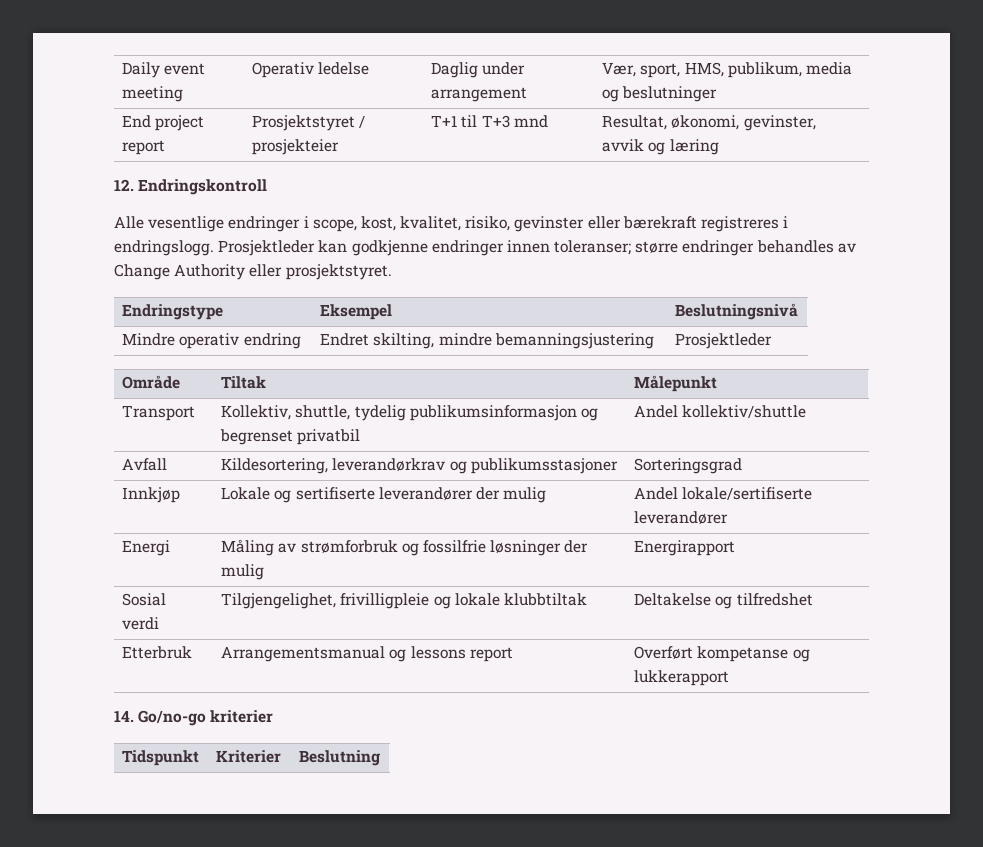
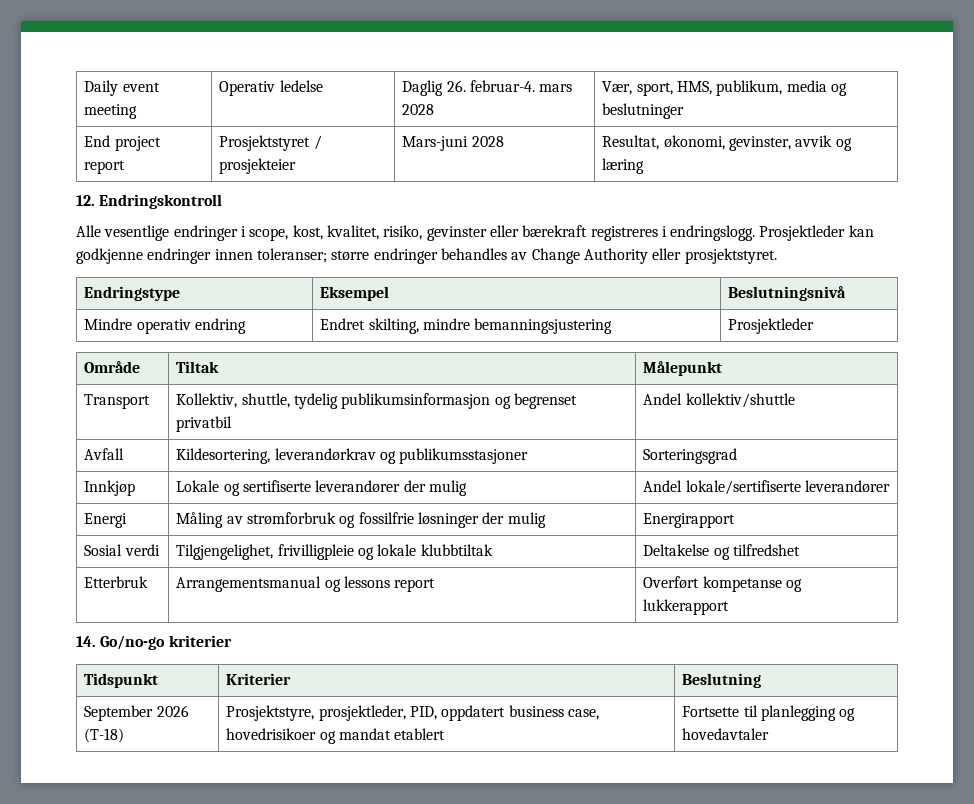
- Daily event meeting | Operativ ledelse | Daglig under arrangement | Vær, sport, HMS, publikum, media og beslutninger
+ Daily event meeting | Operativ ledelse | Daglig 26. februar-4. mars 2028 | Vær, sport, HMS, publikum, media og beslutninger
- End project report | Prosjektstyret / prosjekteier | T+1 til T+3 mnd | Resultat, økonomi, gevinster, avvik og læring
+ End project report | Prosjektstyret / prosjekteier | Mars-juni 2028 | Resultat, økonomi, gevinster, avvik og læring
+ September 2026 (T-18) | Prosjektstyre, prosjektleder, PID, oppdatert business case, hovedrisikoer og mandat etablert | Fortsette til planlegging og hovedavtaler

